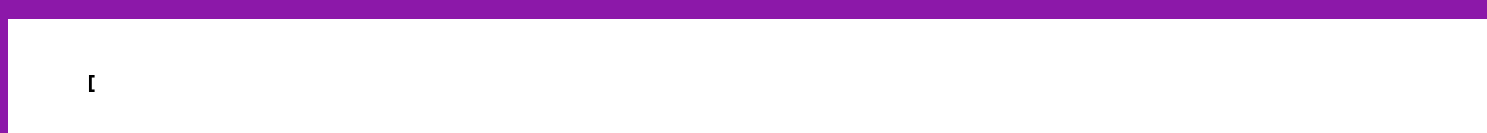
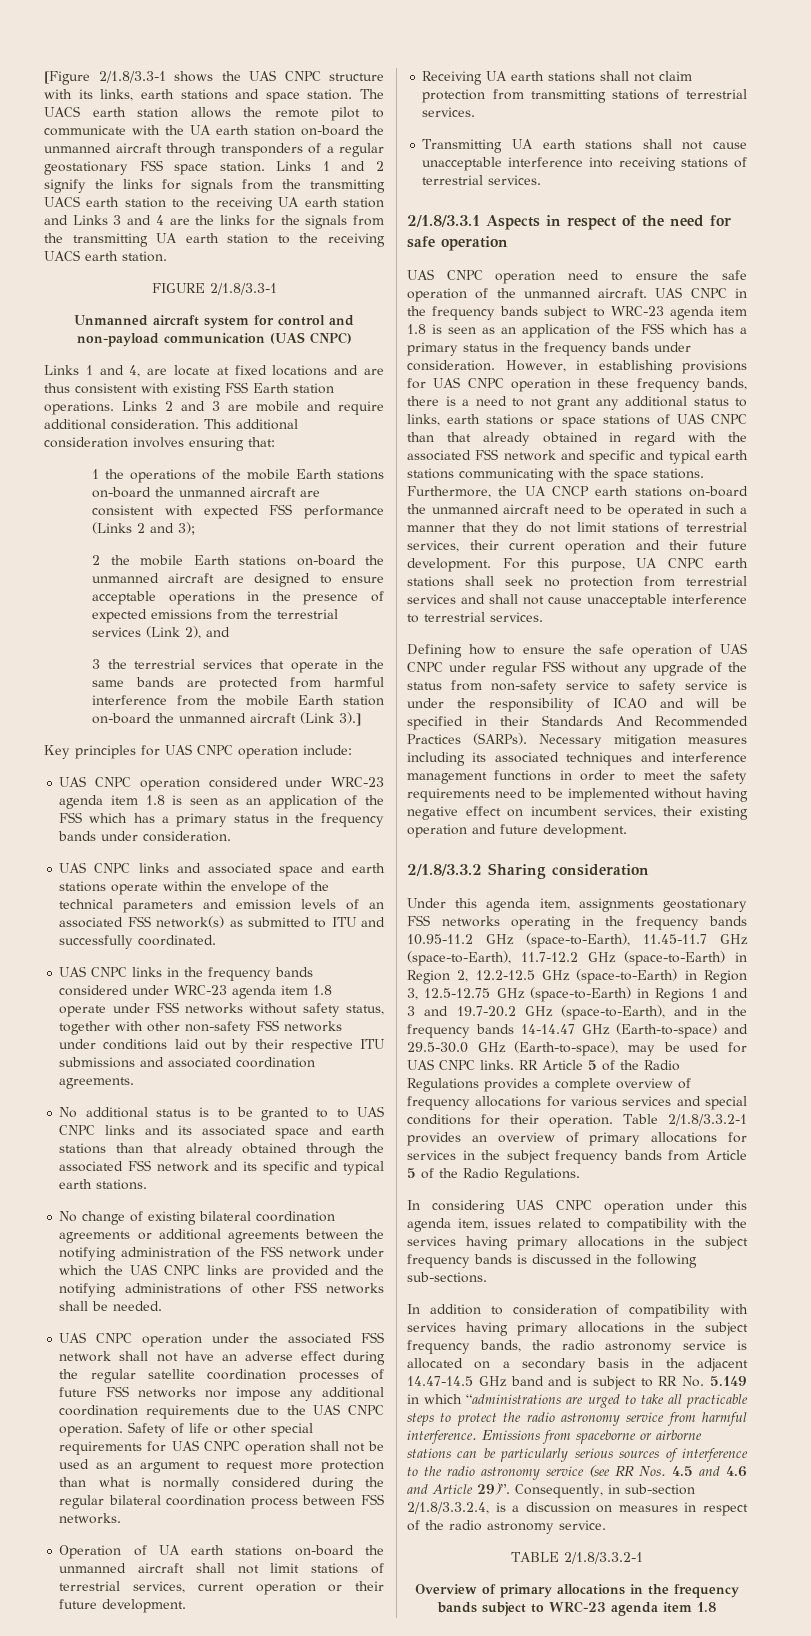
- [
+ [Figure 2/1.8/3.3-1 shows the UAS CNPC structure with its links, earth stations and space station. The UACS earth station allows the remote pilot to communicate with the UA earth station on-board the unmanned aircraft through transponders of a regular geostationary FSS space station. Links 1 and 2 signify the links for signals from the transmitting UACS earth station to the receiving UA earth station and Links 3 and 4 are the links for the signals from the transmitting UA earth station to the receiving UACS earth station.
+ FIGURE 2/1.8/3.3-1
+ Unmanned aircraft system for control and non-payload communication (UAS CNPC)
+ Links 1 and 4, are locate at fixed locations and are thus consistent with existing FSS Earth station operations. Links 2 and 3 are mobile and require additional consideration. This additional consideration involves ensuring that:
+ 1 the operations of the mobile Earth stations on-board the unmanned aircraft are consistent with expected FSS performance (Links 2 and 3);
+ 2 the mobile Earth stations on-board the unmanned aircraft are designed to ensure acceptable operations in the presence of expected emissions from the terrestrial services (Link 2), and
+ 3 the terrestrial services that operate in the same bands are protected from harmful interference from the mobile Earth station on-board the unmanned aircraft (Link 3).]
+ Key principles for UAS CNPC operation include:
+ UAS CNPC operation considered under WRC-23 agenda item 1.8 is seen as an application of the FSS which has a primary status in the frequency bands under consideration.
+ UAS CNPC links and associated space and earth stations operate within the envelope of the technical parameters and emission levels of an associated FSS network(s) as submitted to ITU and successfully coordinated.
+ UAS CNPC links in the frequency bands considered under WRC-23 agenda item 1.8 operate under FSS networks without safety status, together with other non-safety FSS networks under conditions laid out by their respective ITU submissions and associated coordination agreements.
+ No additional status is to be granted to to UAS CNPC links and its associated space and earth stations than that already obtained through the associated FSS network and its specific and typical earth stations.
+ No change of existing bilateral coordination agreements or additional agreements between the notifying administration of the FSS network under which the UAS CNPC links are provided and the notifying administrations of other FSS networks shall be needed.
+ UAS CNPC operation under the associated FSS network shall not have an adverse effect during the regular satellite coordination processes of future FSS networks nor impose any additional coordination requirements due to the UAS CNPC operation. Safety of life or other special requirements for UAS CNPC operation shall not be used as an argument to request more protection than what is normally considered during the regular bilateral coordination process between FSS networks.
+ Operation of UA earth stations on-board the unmanned aircraft shall not limit stations of terrestrial services, current operation or their future development.
+ Receiving UA earth stations shall not claim protection from transmitting stations of terrestrial services.
+ Transmitting UA earth stations shall not cause unacceptable interference into receiving stations of terrestrial services.
+ 2/1.8/3.3.1 Aspects in respect of the need for safe operation
+ UAS CNPC operation need to ensure the safe operation of the unmanned aircraft. UAS CNPC in the frequency bands subject to WRC-23 agenda item 1.8 is seen as an application of the FSS which has a primary status in the frequency bands under consideration. However, in establishing provisions for UAS CNPC operation in these frequency bands, there is a need to not grant any additional status to links, earth stations or space stations of UAS CNPC than that already obtained in regard with the associated FSS network and specific and typical earth stations communicating with the space stations. Furthermore, the UA CNCP earth stations on-board the unmanned aircraft need to be operated in such a manner that they do not limit stations of terrestrial services, their current operation and their future development. For this purpose, UA CNPC earth stations shall seek no protection from terrestrial services and shall not cause unacceptable interference to terrestrial services.
+ Defining how to ensure the safe operation of UAS CNPC under regular FSS without any upgrade of the status from non-safety service to safety service is under the responsibility of ICAO and will be specified in their Standards And Recommended Practices (SARPs). Necessary mitigation measures including its associated techniques and interference management functions in order to meet the safety requirements need to be implemented without having negative effect on incumbent services, their existing operation and future development.
+ 2/1.8/3.3.2 Sharing consideration
+ Under this agenda item, assignments geostationary FSS networks operating in the frequency bands 10.95-11.2 GHz (space-to-Earth), 11.45-11.7 GHz (space-to-Earth), 11.7-12.2 GHz (space-to-Earth) in Region 2, 12.2-12.5 GHz (space-to-Earth) in Region 3, 12.5-12.75 GHz (space-to-Earth) in Regions 1 and 3 and 19.7-20.2 GHz (space-to-Earth), and in the frequency bands 14-14.47 GHz (Earth-to-space) and 29.5-30.0 GHz (Earth-to-space), may be used for UAS CNPC links. RR Article 5 of the Radio Regulations provides a complete overview of frequency allocations for various services and special conditions for their operation. Table 2/1.8/3.3.2-1 provides an overview of primary allocations for services in the subject frequency bands from Article 5 of the Radio Regulations.
+ In considering UAS CNPC operation under this agenda item, issues related to compatibility with the services having primary allocations in the subject frequency bands is discussed in the following sub-sections.
+ In addition to consideration of compatibility with services having primary allocations in the subject frequency bands, the radio astronomy service is allocated on a secondary basis in the adjacent 14.47-14.5 GHz band and is subject to RR No. 5.149 in which “administrations are urged to take all practicable steps to protect the radio astronomy service from harmful interference. Emissions from spaceborne or airborne stations can be particularly serious sources of interference to the radio astronomy service (see RR Nos. 4.5 and 4.6 and Article 29)”. Consequently, in sub-section 2/1.8/3.3.2.4, is a discussion on measures in respect of the radio astronomy service.
+ TABLE 2/1.8/3.3.2-1
+ Overview of primary allocations in the frequency bands subject to WRC-23 agenda item 1.8

